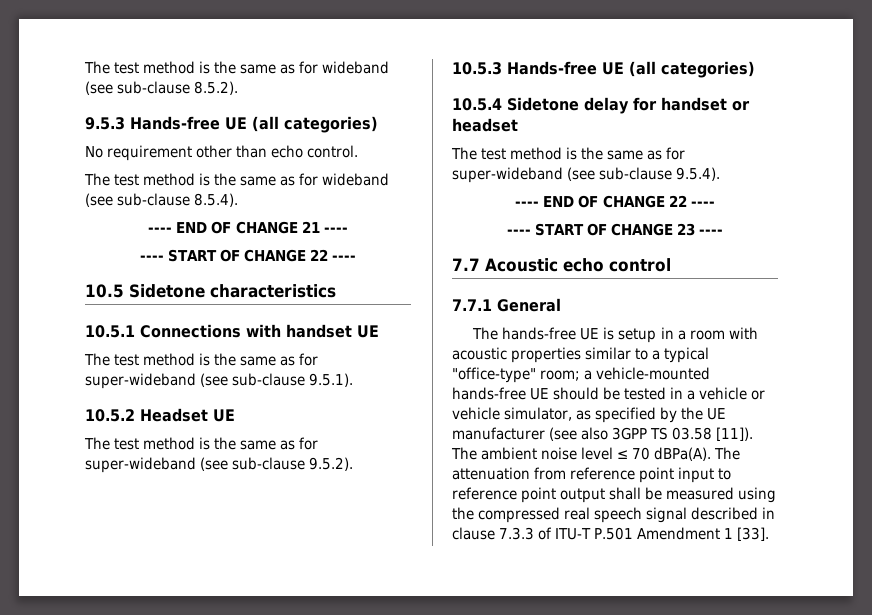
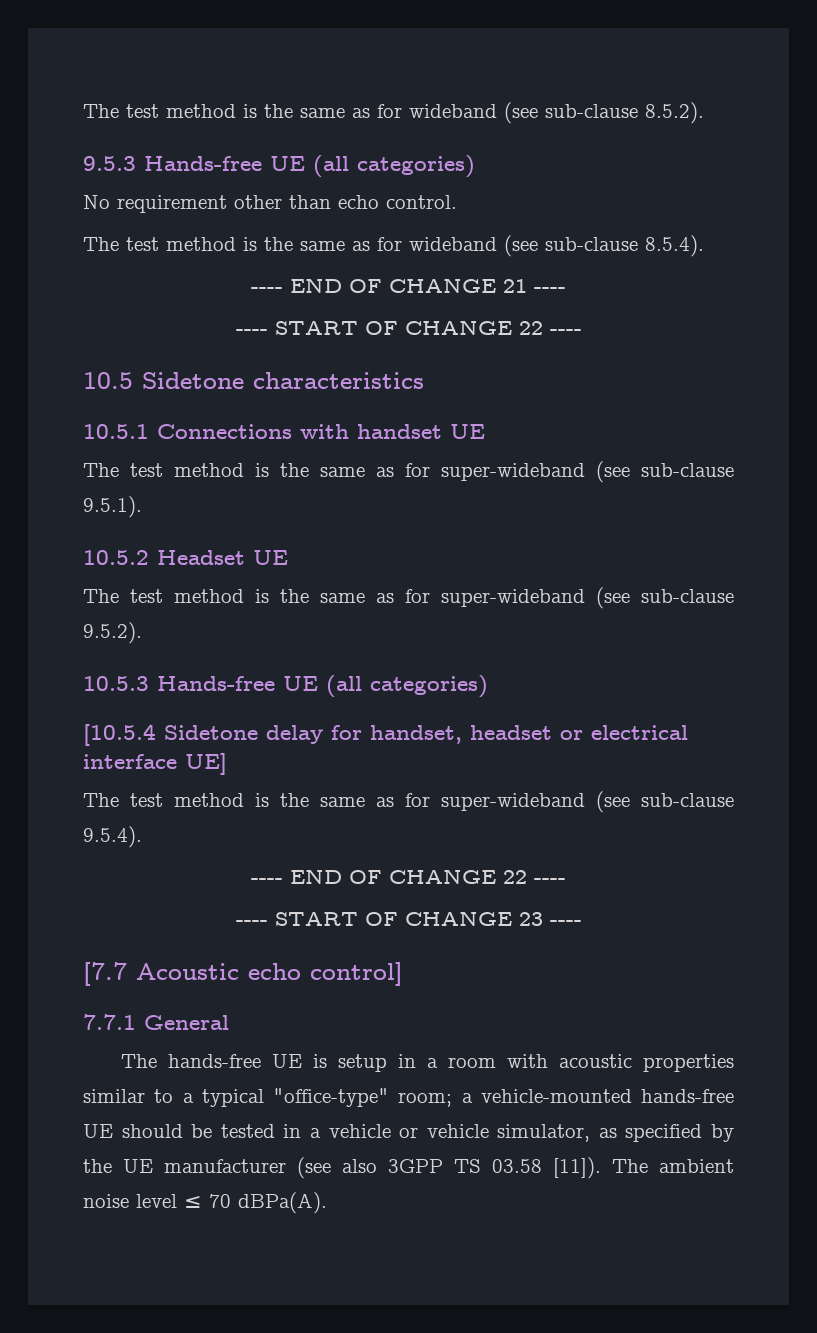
- 10.5.4 Sidetone delay for handset or headset
+ [10.5.4 Sidetone delay for handset, headset or electrical interface UE]
- 7.7 Acoustic echo control
+ [7.7 Acoustic echo control]
- The attenuation from reference point input to reference point output shall be measured using the compressed real speech signal described in clause 7.3.3 of ITU-T P.501 Amendment 1 [33].

